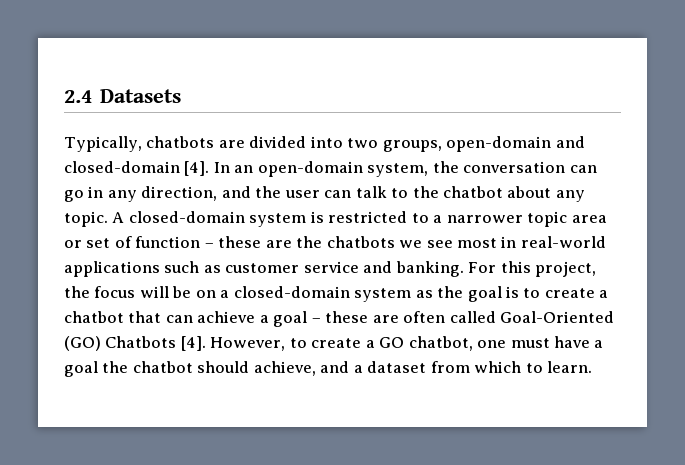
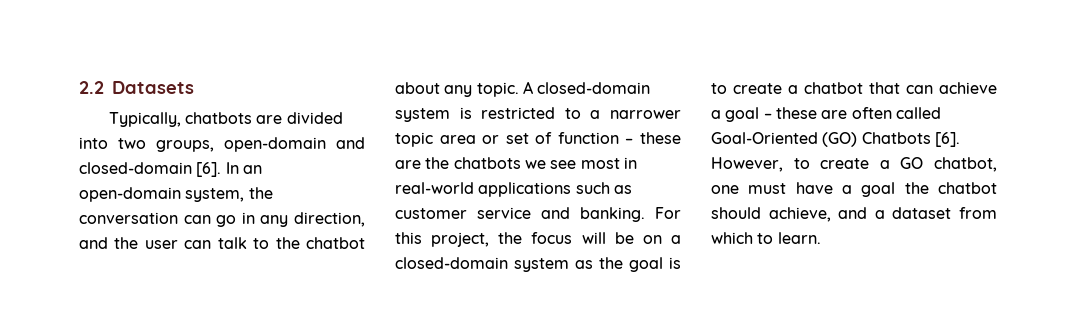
- 2.4 Datasets
+ 2.2 Datasets
- Typically, chatbots are divided into two groups, open-domain and closed-domain [4].
+ Typically, chatbots are divided into two groups, open-domain and closed-domain [6].
- For this project, the focus will be on a closed-domain system as the goal is to create a chatbot that can achieve a goal – these are often called Goal-Oriented (GO) Chatbots [4].
+ For this project, the focus will be on a closed-domain system as the goal is to create a chatbot that can achieve a goal – these are often called Goal-Oriented (GO) Chatbots [6].

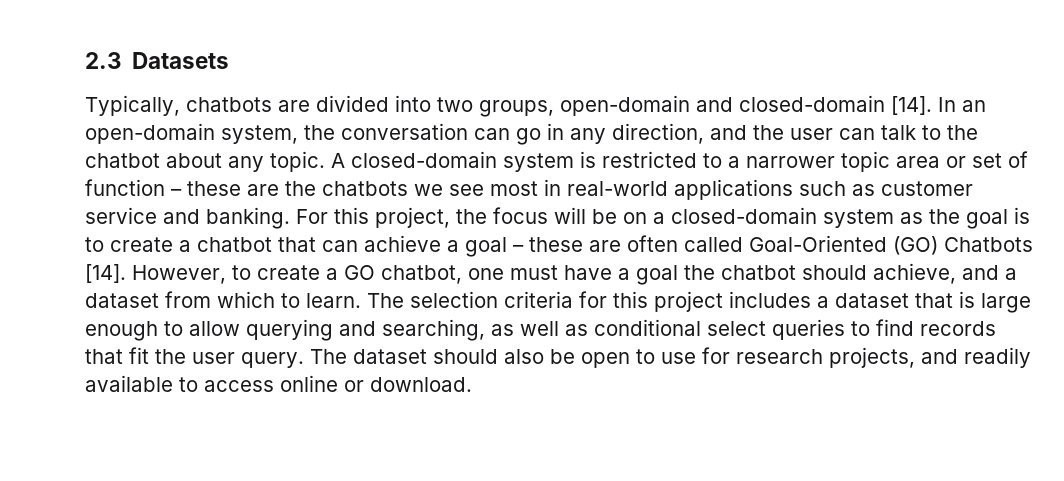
- 2.2 Datasets
+ 2.3 Datasets
- Typically, chatbots are divided into two groups, open-domain and closed-domain [6].
+ Typically, chatbots are divided into two groups, open-domain and closed-domain [14].
- For this project, the focus will be on a closed-domain system as the goal is to create a chatbot that can achieve a goal – these are often called Goal-Oriented (GO) Chatbots [6].
+ For this project, the focus will be on a closed-domain system as the goal is to create a chatbot that can achieve a goal – these are often called Goal-Oriented (GO) Chatbots [14].
+ The selection criteria for this project includes a dataset that is large enough to allow querying and searching, as well as conditional select queries to find records that fit the user query. The dataset should also be open to use for research projects, and readily available to access online or download.

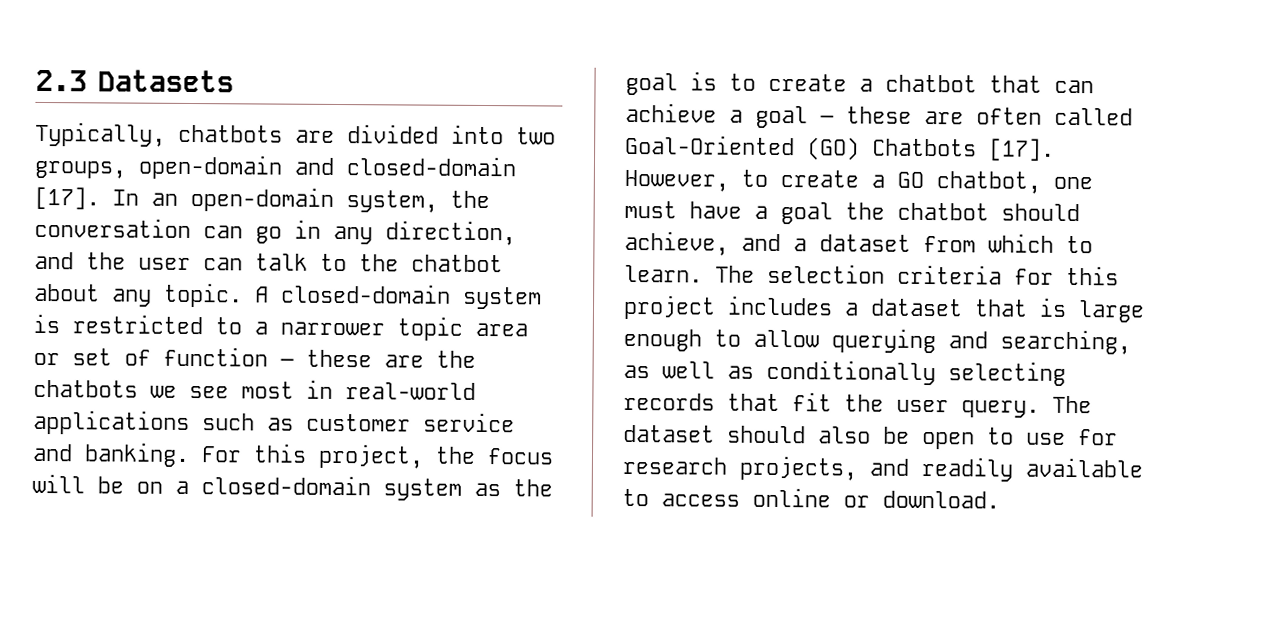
- Typically, chatbots are divided into two groups, open-domain and closed-domain [14].
+ Typically, chatbots are divided into two groups, open-domain and closed-domain [17].
- For this project, the focus will be on a closed-domain system as the goal is to create a chatbot that can achieve a goal – these are often called Goal-Oriented (GO) Chatbots [14].
+ For this project, the focus will be on a closed-domain system as the goal is to create a chatbot that can achieve a goal – these are often called Goal-Oriented (GO) Chatbots [17].
- The selection criteria for this project includes a dataset that is large enough to allow querying and searching, as well as conditional select queries to find records that fit the user query.
+ The selection criteria for this project includes a dataset that is large enough to allow querying and searching, as well as conditionally selecting records that fit the user query.

